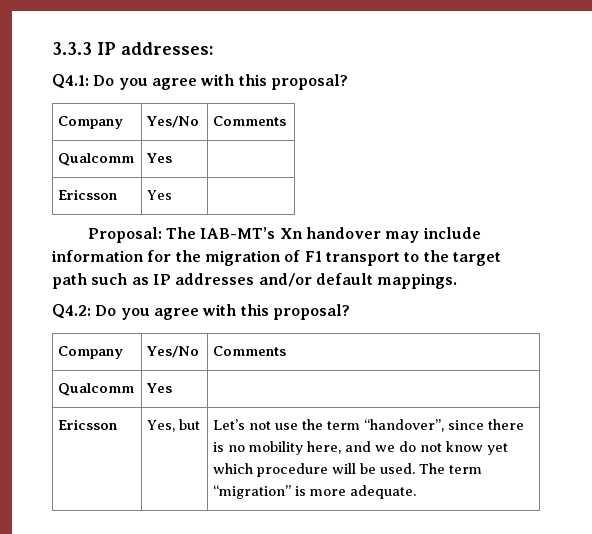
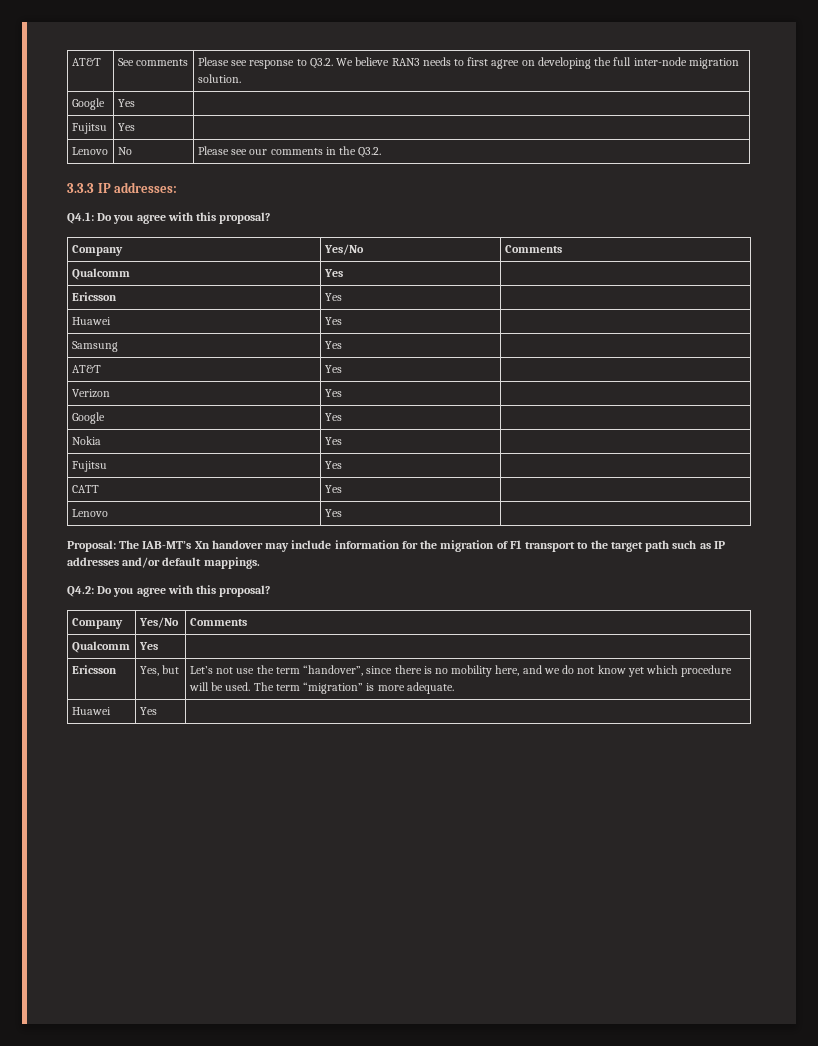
+ AT&T | See comments | Please see response to Q3.2. We believe RAN3 needs to first agree on developing the full inter-node migration solution.
+ Google | Yes |
+ Fujitsu | Yes |
+ Lenovo | No | Please see our comments in the Q3.2.
  Ericsson | Yes |
+ Huawei | Yes |
+ Samsung | Yes |
+ AT&T | Yes |
+ Verizon | Yes |
+ Google | Yes |
+ Nokia | Yes |
+ Fujitsu | Yes |
+ CATT | Yes |
+ Lenovo | Yes |
  Ericsson | Yes, but | Let’s not use the term “handover”, since there is no mobility here, and we do not know yet which procedure will be used. The term “migration” is more adequate.
+ Huawei | Yes |

